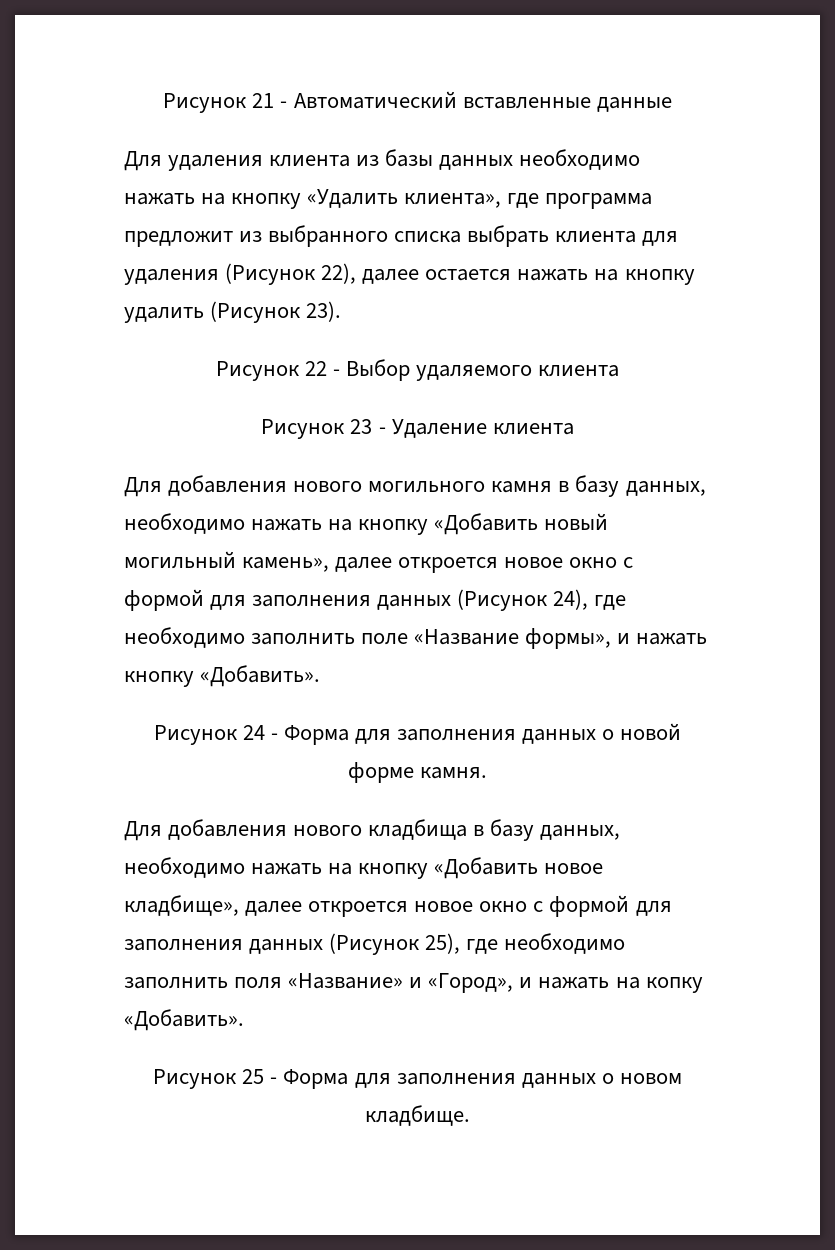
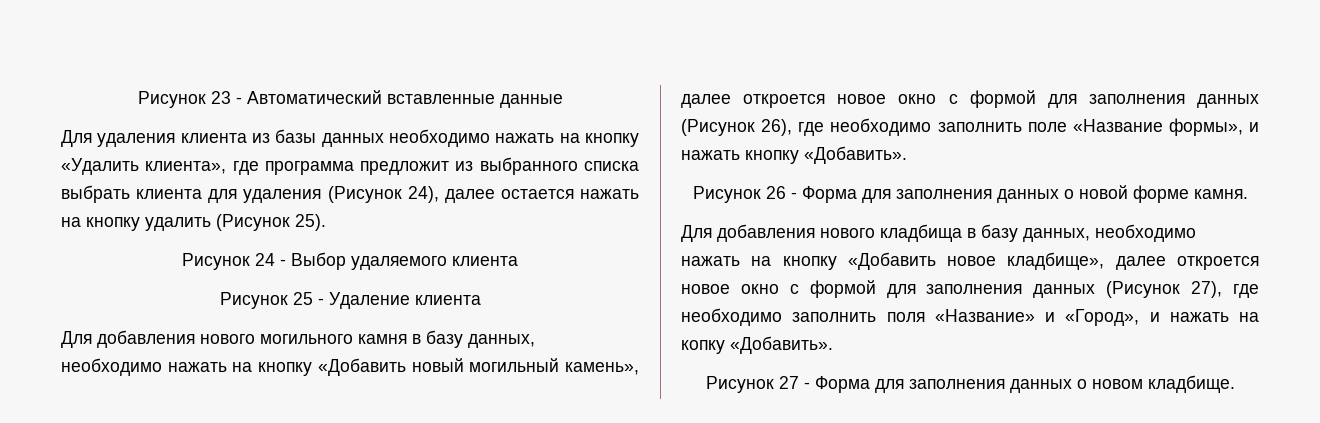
- Рисунок 21 - Автоматический вставленные данные
+ Рисунок 23 - Автоматический вставленные данные
- Для удаления клиента из базы данных необходимо нажать на кнопку «Удалить клиента», где программа предложит из выбранного списка выбрать клиента для удаления (Рисунок 22), далее остается нажать на кнопку удалить (Рисунок 23).
- Рисунок 22 - Выбор удаляемого клиента
+ Для удаления клиента из базы данных необходимо нажать на кнопку «Удалить клиента», где программа предложит из выбранного списка выбрать клиента для удаления (Рисунок 24), далее остается нажать на кнопку удалить (Рисунок 25).
+ Рисунок 24 - Выбор удаляемого клиента
- Рисунок 23 - Удаление клиента
+ Рисунок 25 - Удаление клиента
- Для добавления нового могильного камня в базу данных, необходимо нажать на кнопку «Добавить новый могильный камень», далее откроется новое окно с формой для заполнения данных (Рисунок 24), где необходимо заполнить поле «Название формы», и нажать кнопку «Добавить».
+ Для добавления нового могильного камня в базу данных, необходимо нажать на кнопку «Добавить новый могильный камень», далее откроется новое окно с формой для заполнения данных (Рисунок 26), где необходимо заполнить поле «Название формы», и нажать кнопку «Добавить».
- Рисунок 24 - Форма для заполнения данных о новой форме камня.
+ Рисунок 26 - Форма для заполнения данных о новой форме камня.
- Для добавления нового кладбища в базу данных, необходимо нажать на кнопку «Добавить новое кладбище», далее откроется новое окно с формой для заполнения данных (Рисунок 25), где необходимо заполнить поля «Название» и «Город», и нажать на копку «Добавить».
+ Для добавления нового кладбища в базу данных, необходимо нажать на кнопку «Добавить новое кладбище», далее откроется новое окно с формой для заполнения данных (Рисунок 27), где необходимо заполнить поля «Название» и «Город», и нажать на копку «Добавить».
- Рисунок 25 - Форма для заполнения данных о новом кладбище.
+ Рисунок 27 - Форма для заполнения данных о новом кладбище.

